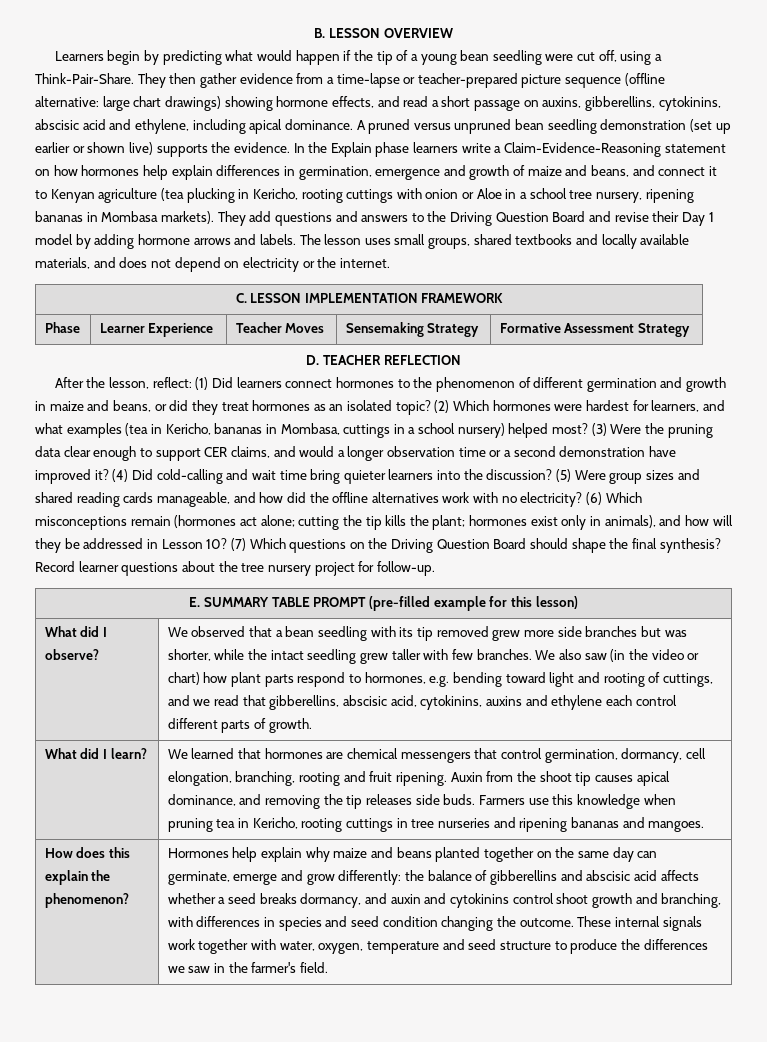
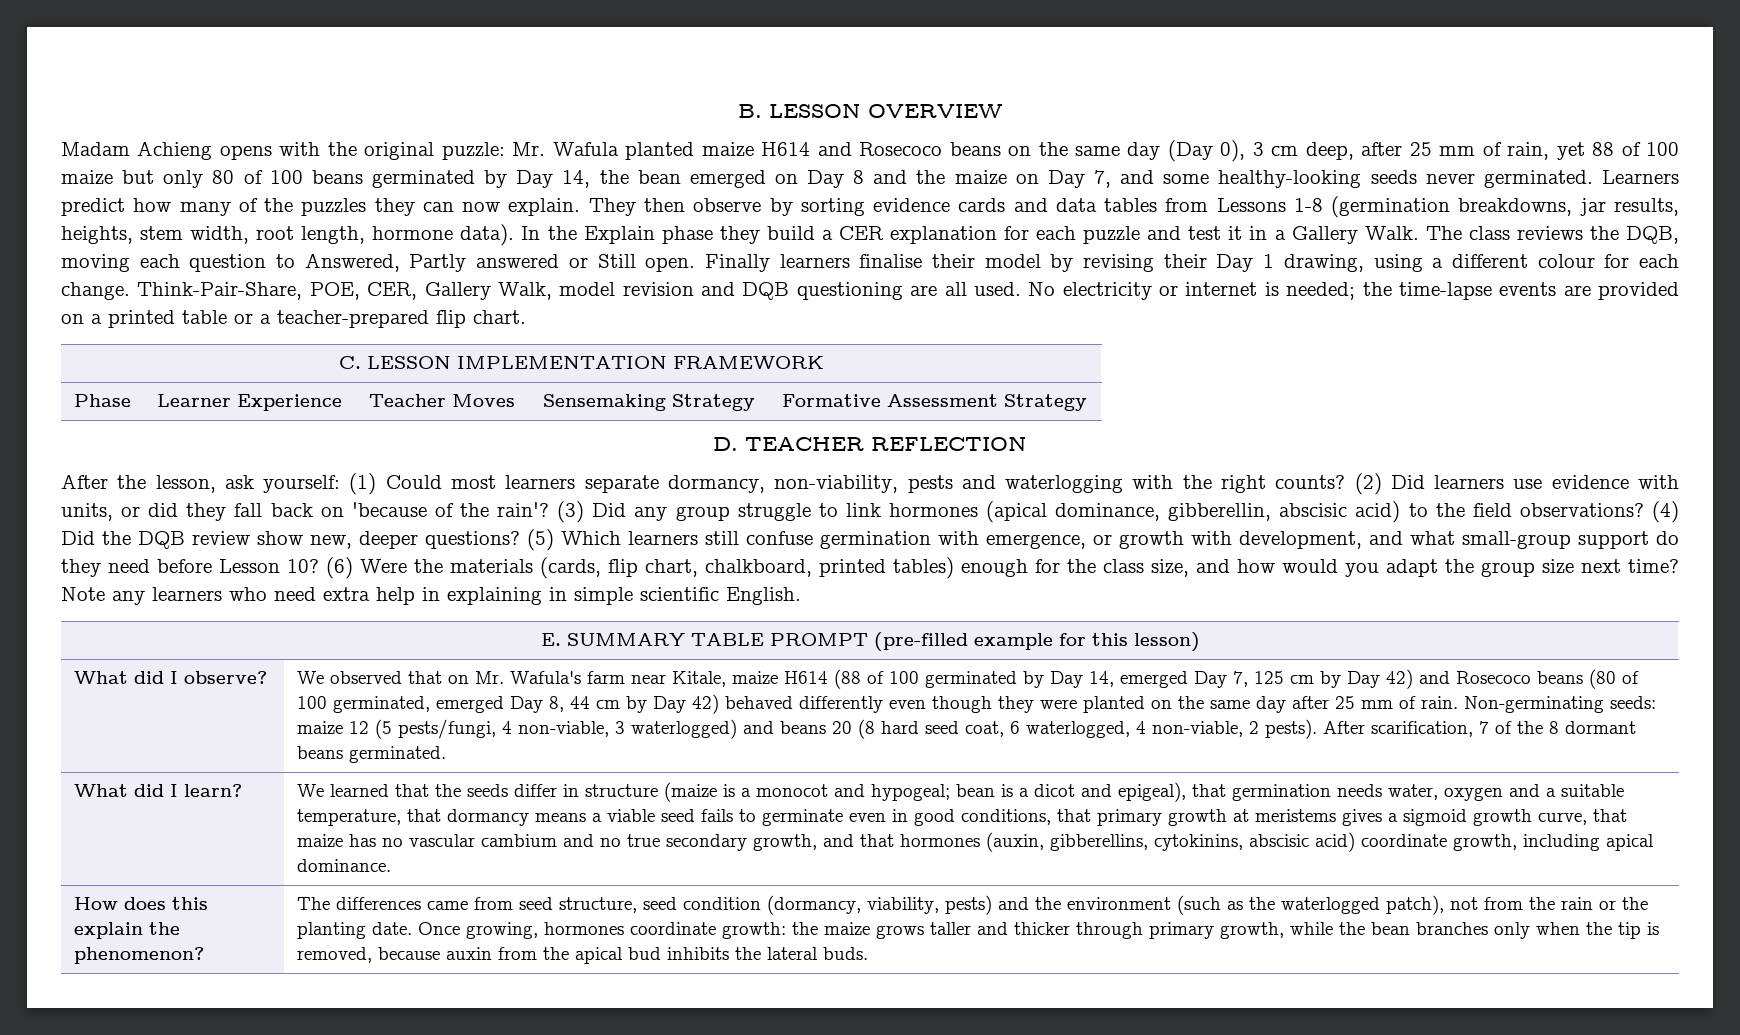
- Learners begin by predicting what would happen if the tip of a young bean seedling were cut off, using a Think-Pair-Share. They then gather evidence from a time-lapse or teacher-prepared picture sequence (offline alternative: large chart drawings) showing hormone effects, and read a short passage on auxins, gibberellins, cytokinins, abscisic acid and ethylene, including apical dominance. A pruned versus unpruned bean seedling demonstration (set up earlier or shown live) supports the evidence. In the Explain phase learners write a Claim-Evidence-Reasoning statement on how hormones help explain differences in germination, emergence and growth of maize and beans, and connect it to Kenyan agriculture (tea plucking in Kericho, rooting cuttings with onion or Aloe in a school tree nursery, ripening bananas in Mombasa markets). They add questions and answers to the Driving Question Board and revise their Day 1 model by adding hormone arrows and labels. The lesson uses small groups, shared textbooks and locally available materials, and does not depend on electricity or the internet.
+ Madam Achieng opens with the original puzzle: Mr. Wafula planted maize H614 and Rosecoco beans on the same day (Day 0), 3 cm deep, after 25 mm of rain, yet 88 of 100 maize but only 80 of 100 beans germinated by Day 14, the bean emerged on Day 8 and the maize on Day 7, and some healthy-looking seeds never germinated. Learners predict how many of the puzzles they can now explain. They then observe by sorting evidence cards and data tables from Lessons 1-8 (germination breakdowns, jar results, heights, stem width, root length, hormone data). In the Explain phase they build a CER explanation for each puzzle and test it in a Gallery Walk. The class reviews the DQB, moving each question to Answered, Partly answered or Still open. Finally learners finalise their model by revising their Day 1 drawing, using a different colour for each change. Think-Pair-Share, POE, CER, Gallery Walk, model revision and DQB questioning are all used. No electricity or internet is needed; the time-lapse events are provided on a printed table or a teacher-prepared flip chart.
- After the lesson, reflect: (1) Did learners connect hormones to the phenomenon of different germination and growth in maize and beans, or did they treat hormones as an isolated topic? (2) Which hormones were hardest for learners, and what examples (tea in Kericho, bananas in Mombasa, cuttings in a school nursery) helped most? (3) Were the pruning data clear enough to support CER claims, and would a longer observation time or a second demonstration have improved it? (4) Did cold-calling and wait time bring quieter learners into the discussion? (5) Were group sizes and shared reading cards manageable, and how did the offline alternatives work with no electricity? (6) Which misconceptions remain (hormones act alone; cutting the tip kills the plant; hormones exist only in animals), and how will they be addressed in Lesson 10? (7) Which questions on the Driving Question Board should shape the final synthesis? Record learner questions about the tree nursery project for follow-up.
+ After the lesson, ask yourself: (1) Could most learners separate dormancy, non-viability, pests and waterlogging with the right counts? (2) Did learners use evidence with units, or did they fall back on 'because of the rain'? (3) Did any group struggle to link hormones (apical dominance, gibberellin, abscisic acid) to the field observations? (4) Did the DQB review show new, deeper questions? (5) Which learners still confuse germination with emergence, or growth with development, and what small-group support do they need before Lesson 10? (6) Were the materials (cards, flip chart, chalkboard, printed tables) enough for the class size, and how would you adapt the group size next time? Note any learners who need extra help in explaining in simple scientific English.
- We observed that a bean seedling with its tip removed grew more side branches but was shorter, while the intact seedling grew taller with few branches. We also saw (in the video or chart) how plant parts respond to hormones, e.g. bending toward light and rooting of cuttings, and we read that gibberellins, abscisic acid, cytokinins, auxins and ethylene each control different parts of growth.
+ We observed that on Mr. Wafula's farm near Kitale, maize H614 (88 of 100 germinated by Day 14, emerged Day 7, 125 cm by Day 42) and Rosecoco beans (80 of 100 germinated, emerged Day 8, 44 cm by Day 42) behaved differently even though they were planted on the same day after 25 mm of rain. Non-germinating seeds: maize 12 (5 pests/fungi, 4 non-viable, 3 waterlogged) and beans 20 (8 hard seed coat, 6 waterlogged, 4 non-viable, 2 pests). After scarification, 7 of the 8 dormant beans germinated.
- We learned that hormones are chemical messengers that control germination, dormancy, cell elongation, branching, rooting and fruit ripening. Auxin from the shoot tip causes apical dominance, and removing the tip releases side buds. Farmers use this knowledge when pruning tea in Kericho, rooting cuttings in tree nurseries and ripening bananas and mangoes.
+ We learned that the seeds differ in structure (maize is a monocot and hypogeal; bean is a dicot and epigeal), that germination needs water, oxygen and a suitable temperature, that dormancy means a viable seed fails to germinate even in good conditions, that primary growth at meristems gives a sigmoid growth curve, that maize has no vascular cambium and no true secondary growth, and that hormones (auxin, gibberellins, cytokinins, abscisic acid) coordinate growth, including apical dominance.
- Hormones help explain why maize and beans planted together on the same day can germinate, emerge and grow differently: the balance of gibberellins and abscisic acid affects whether a seed breaks dormancy, and auxin and cytokinins control shoot growth and branching, with differences in species and seed condition changing the outcome. These internal signals work together with water, oxygen, temperature and seed structure to produce the differences we saw in the farmer's field.
+ The differences came from seed structure, seed condition (dormancy, viability, pests) and the environment (such as the waterlogged patch), not from the rain or the planting date. Once growing, hormones coordinate growth: the maize grows taller and thicker through primary growth, while the bean branches only when the tip is removed, because auxin from the apical bud inhibits the lateral buds.

